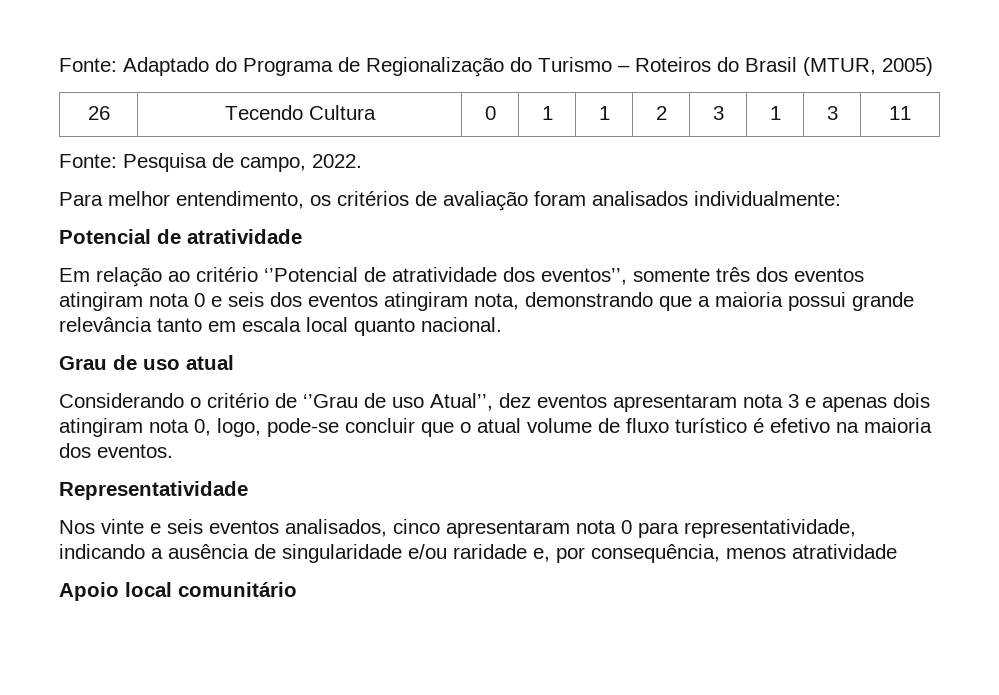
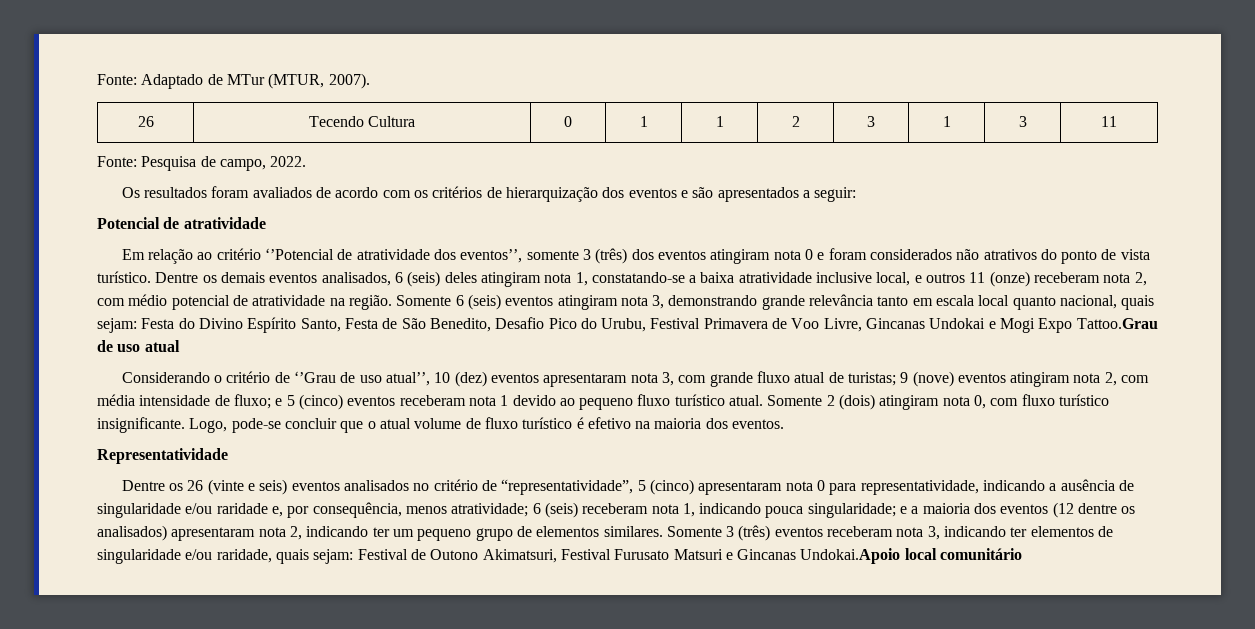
- Fonte: Adaptado do Programa de Regionalização do Turismo – Roteiros do Brasil (MTUR, 2005)
+ Fonte: Adaptado de MTur (MTUR, 2007).
- Para melhor entendimento, os critérios de avaliação foram analisados individualmente:
+ Os resultados foram avaliados de acordo com os critérios de hierarquização dos eventos e são apresentados a seguir:
- Em relação ao critério ‘’Potencial de atratividade dos eventos’’, somente três dos eventos atingiram nota 0 e seis dos eventos atingiram nota, demonstrando que a maioria possui grande relevância tanto em escala local quanto nacional.
- Grau de uso atual
+ Em relação ao critério ‘’Potencial de atratividade dos eventos’’, somente 3 (três) dos eventos atingiram nota 0 e foram considerados não atrativos do ponto de vista turístico. Dentre os demais eventos analisados, 6 (seis) deles atingiram nota 1, constatando-se a baixa atratividade inclusive local, e outros 11 (onze) receberam nota 2, com médio potencial de atratividade na região. Somente 6 (seis) eventos atingiram nota 3, demonstrando grande relevância tanto em escala local quanto nacional, quais sejam: Festa do Divino Espírito Santo, Festa de São Benedito, Desafio Pico do Urubu, Festival Primavera de Voo Livre, Gincanas Undokai e Mogi Expo Tattoo.Grau de uso atual
- Considerando o critério de ‘’Grau de uso Atual’’, dez eventos apresentaram nota 3 e apenas dois atingiram nota 0, logo, pode-se concluir que o atual volume de fluxo turístico é efetivo na maioria dos eventos.
+ Considerando o critério de ‘’Grau de uso atual’’, 10 (dez) eventos apresentaram nota 3, com grande fluxo atual de turistas; 9 (nove) eventos atingiram nota 2, com média intensidade de fluxo; e 5 (cinco) eventos receberam nota 1 devido ao pequeno fluxo turístico atual. Somente 2 (dois) atingiram nota 0, com fluxo turístico insignificante. Logo, pode-se concluir que o atual volume de fluxo turístico é efetivo na maioria dos eventos.
- Nos vinte e seis eventos analisados, cinco apresentaram nota 0 para representatividade, indicando a ausência de singularidade e/ou raridade e, por consequência, menos atratividade
- Apoio local comunitário
+ Dentre os 26 (vinte e seis) eventos analisados no critério de “representatividade”, 5 (cinco) apresentaram nota 0 para representatividade, indicando a ausência de singularidade e/ou raridade e, por consequência, menos atratividade; 6 (seis) receberam nota 1, indicando pouca singularidade; e a maioria dos eventos (12 dentre os analisados) apresentaram nota 2, indicando ter um pequeno grupo de elementos similares. Somente 3 (três) eventos receberam nota 3, indicando ter elementos de singularidade e/ou raridade, quais sejam: Festival de Outono Akimatsuri, Festival Furusato Matsuri e Gincanas Undokai.Apoio local comunitário

